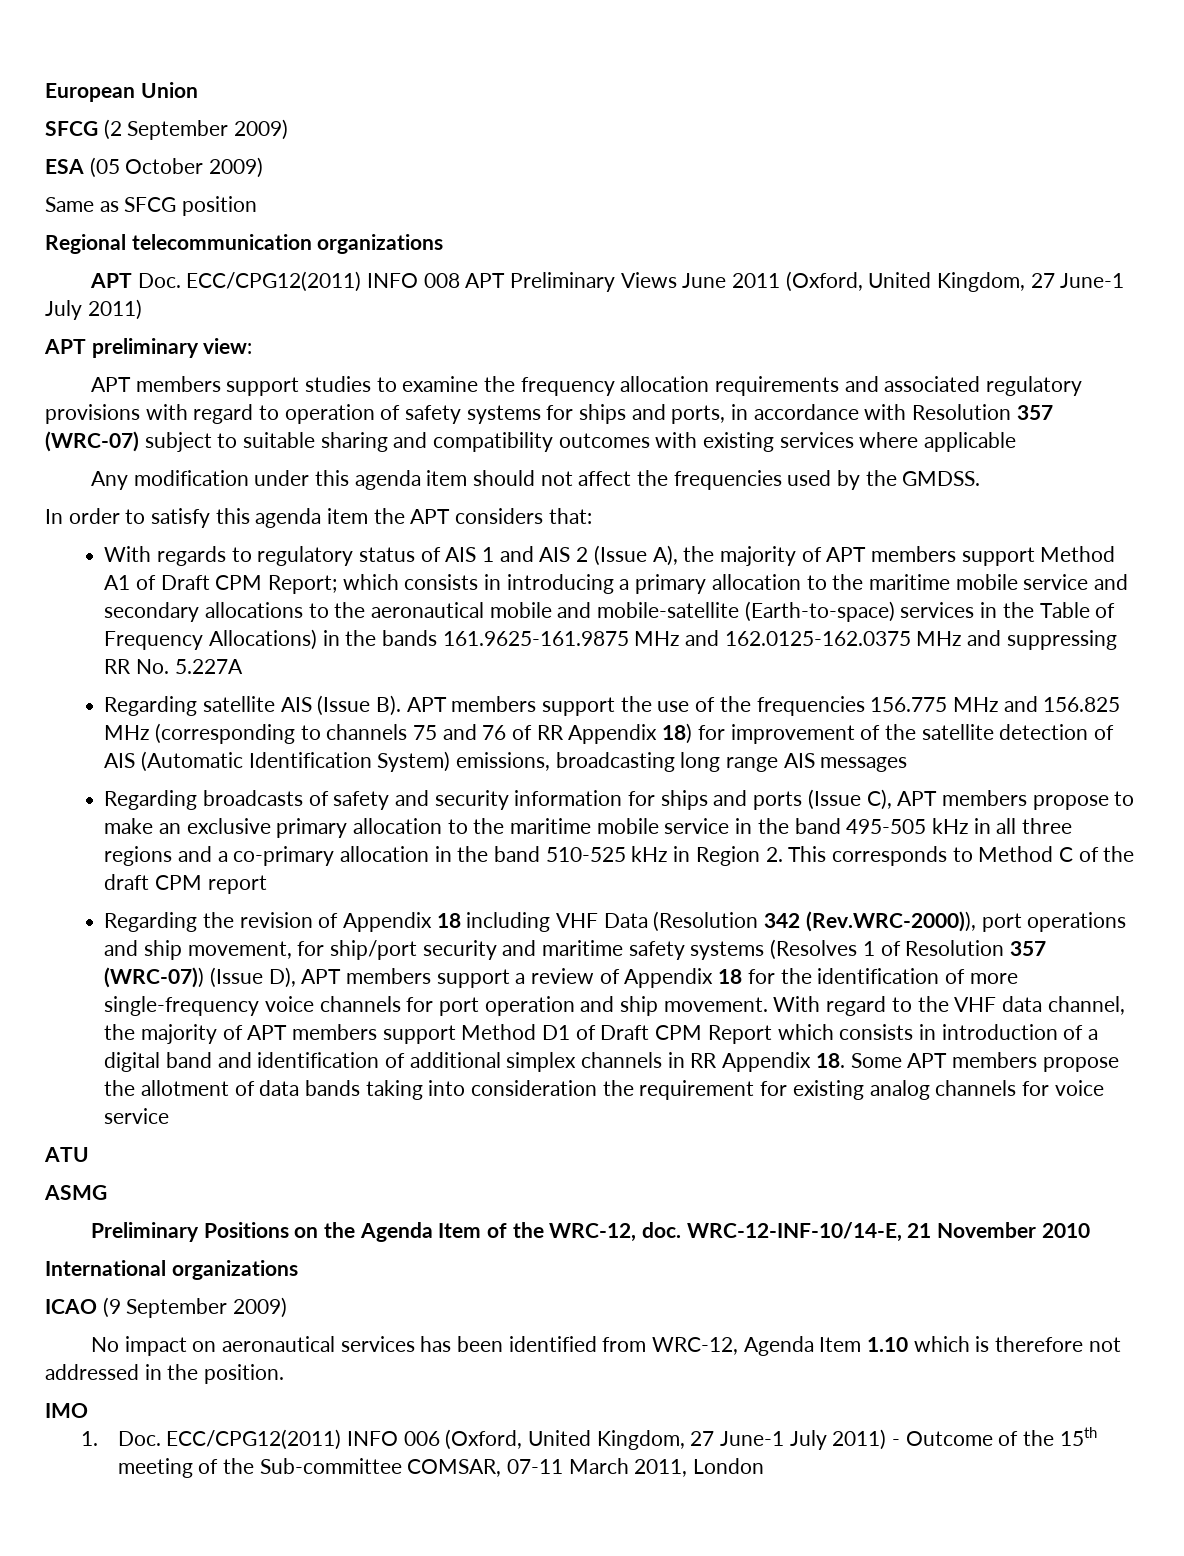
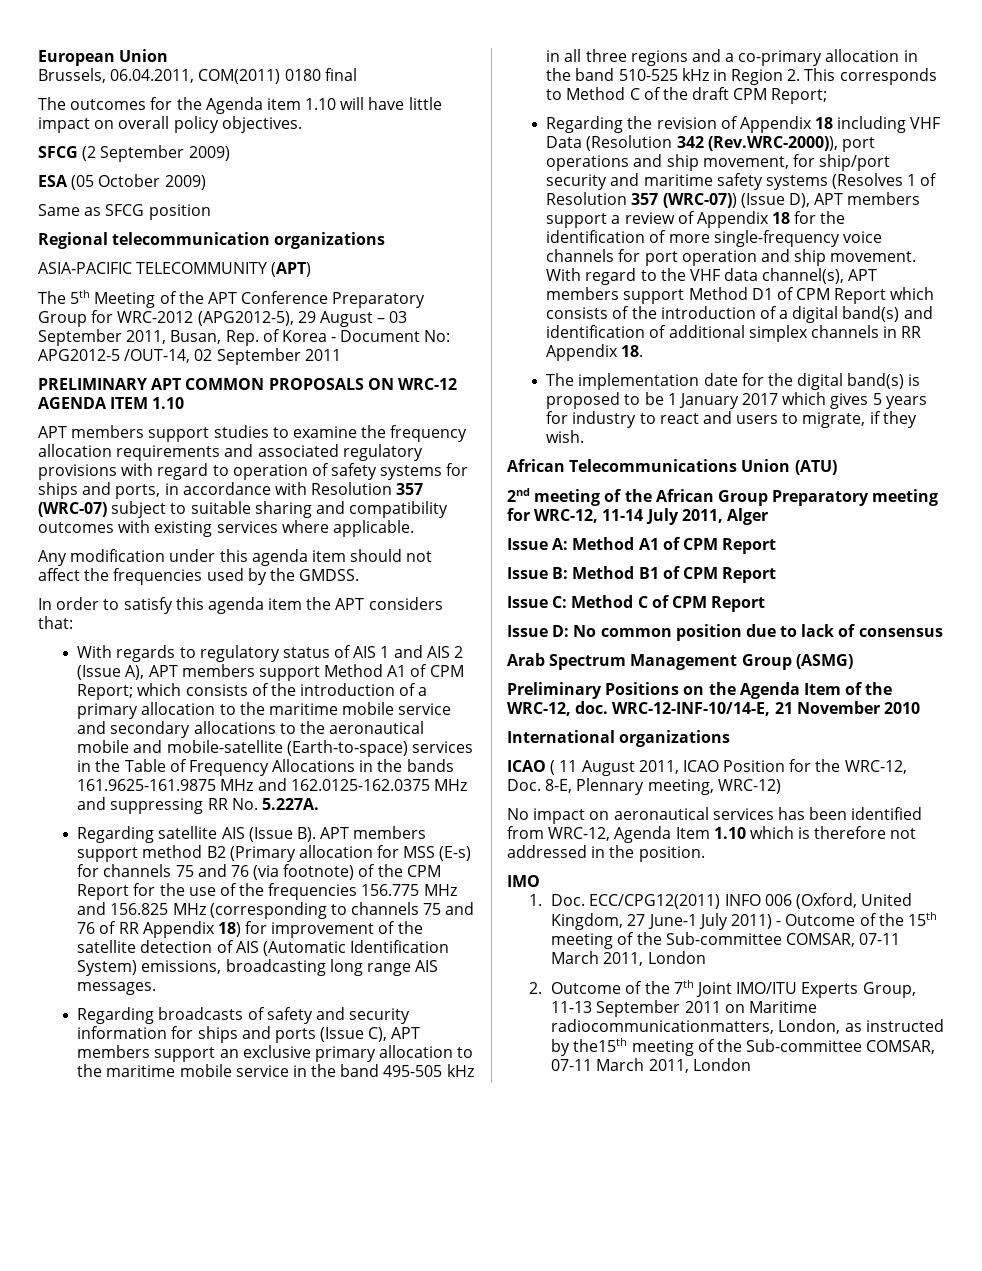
+ Brussels, 06.04.2011, COM(2011) 0180 final
+ The outcomes for the Agenda item 1.10 will have little impact on overall policy objectives.
- APT Doc. ECC/CPG12(2011) INFO 008 APT Preliminary Views June 2011 (Oxford, United Kingdom, 27 June-1 July 2011)
- APT preliminary view:
+ ASIA-PACIFIC TELECOMMUNITY (APT)
+ The 5th Meeting of the APT Conference Preparatory Group for WRC-2012 (APG2012-5), 29 August – 03 September 2011, Busan, Rep. of Korea - Document No: APG2012-5 /OUT-14, 02 September 2011
+ PRELIMINARY APT COMMON PROPOSALS ON WRC-12 AGENDA ITEM 1.10
- APT members support studies to examine the frequency allocation requirements and associated regulatory provisions with regard to operation of safety systems for ships and ports, in accordance with Resolution 357 (WRC-07) subject to suitable sharing and compatibility outcomes with existing services where applicable
+ APT members support studies to examine the frequency allocation requirements and associated regulatory provisions with regard to operation of safety systems for ships and ports, in accordance with Resolution 357 (WRC-07) subject to suitable sharing and compatibility outcomes with existing services where applicable.
- With regards to regulatory status of AIS 1 and AIS 2 (Issue A), the majority of APT members support Method A1 of Draft CPM Report; which consists in introducing a primary allocation to the maritime mobile service and secondary allocations to the aeronautical mobile and mobile-satellite (Earth-to-space) services in the Table of Frequency Allocations) in the bands 161.9625-161.9875 MHz and 162.0125-162.0375 MHz and suppressing RR No. 5.227A
+ With regards to regulatory status of AIS 1 and AIS 2 (Issue A), APT members support Method A1 of CPM Report; which consists of the introduction of a primary allocation to the maritime mobile service and secondary allocations to the aeronautical mobile and mobile-satellite (Earth-to-space) services in the Table of Frequency Allocations in the bands 161.9625-161.9875 MHz and 162.0125-162.0375 MHz and suppressing RR No. 5.227A.
- Regarding satellite AIS (Issue B). APT members support the use of the frequencies 156.775 MHz and 156.825 MHz (corresponding to channels 75 and 76 of RR Appendix 18) for improvement of the satellite detection of AIS (Automatic Identification System) emissions, broadcasting long range AIS messages
+ Regarding satellite AIS (Issue B). APT members support method B2 (Primary allocation for MSS (E-s) for channels 75 and 76 (via footnote) of the CPM Report for the use of the frequencies 156.775 MHz and 156.825 MHz (corresponding to channels 75 and 76 of RR Appendix 18) for improvement of the satellite detection of AIS (Automatic Identification System) emissions, broadcasting long range AIS messages.
- Regarding broadcasts of safety and security information for ships and ports (Issue C), APT members propose to make an exclusive primary allocation to the maritime mobile service in the band 495-505 kHz in all three regions and a co-primary allocation in the band 510-525 kHz in Region 2. This corresponds to Method C of the draft CPM report
+ Regarding broadcasts of safety and security information for ships and ports (Issue C), APT members support an exclusive primary allocation to the maritime mobile service in the band 495-505 kHz in all three regions and a co-primary allocation in the band 510-525 kHz in Region 2. This corresponds to Method C of the draft CPM Report;
- With regard to the VHF data channel, the majority of APT members support Method D1 of Draft CPM Report which consists in introduction of a digital band and identification of additional simplex channels in RR Appendix 18. Some APT members propose the allotment of data bands taking into consideration the requirement for existing analog channels for voice service
- ATU
- ASMG
+ With regard to the VHF data channel(s), APT members support Method D1 of CPM Report which consists of the introduction of a digital band(s) and identification of additional simplex channels in RR Appendix 18.
+ The implementation date for the digital band(s) is proposed to be 1 January 2017 which gives 5 years for industry to react and users to migrate, if they wish.
+ African Telecommunications Union (ATU)
+ 2nd meeting of the African Group Preparatory meeting for WRC-12, 11-14 July 2011, Alger
+ Issue A: Method A1 of CPM Report
+ Issue B: Method B1 of CPM Report
+ Issue C: Method C of CPM Report
+ Issue D: No common position due to lack of consensus
+ Arab Spectrum Management Group (ASMG)
- ICAO (9 September 2009)
+ ICAO ( 11 August 2011, ICAO Position for the WRC-12, Doc. 8-E, Plennary meeting, WRC-12)
+ 2. Outcome of the 7th Joint IMO/ITU Experts Group, 11-13 September 2011 on Maritime radiocommunicationmatters, London, as instructed by the15th meeting of the Sub-committee COMSAR, 07-11 March 2011, London

